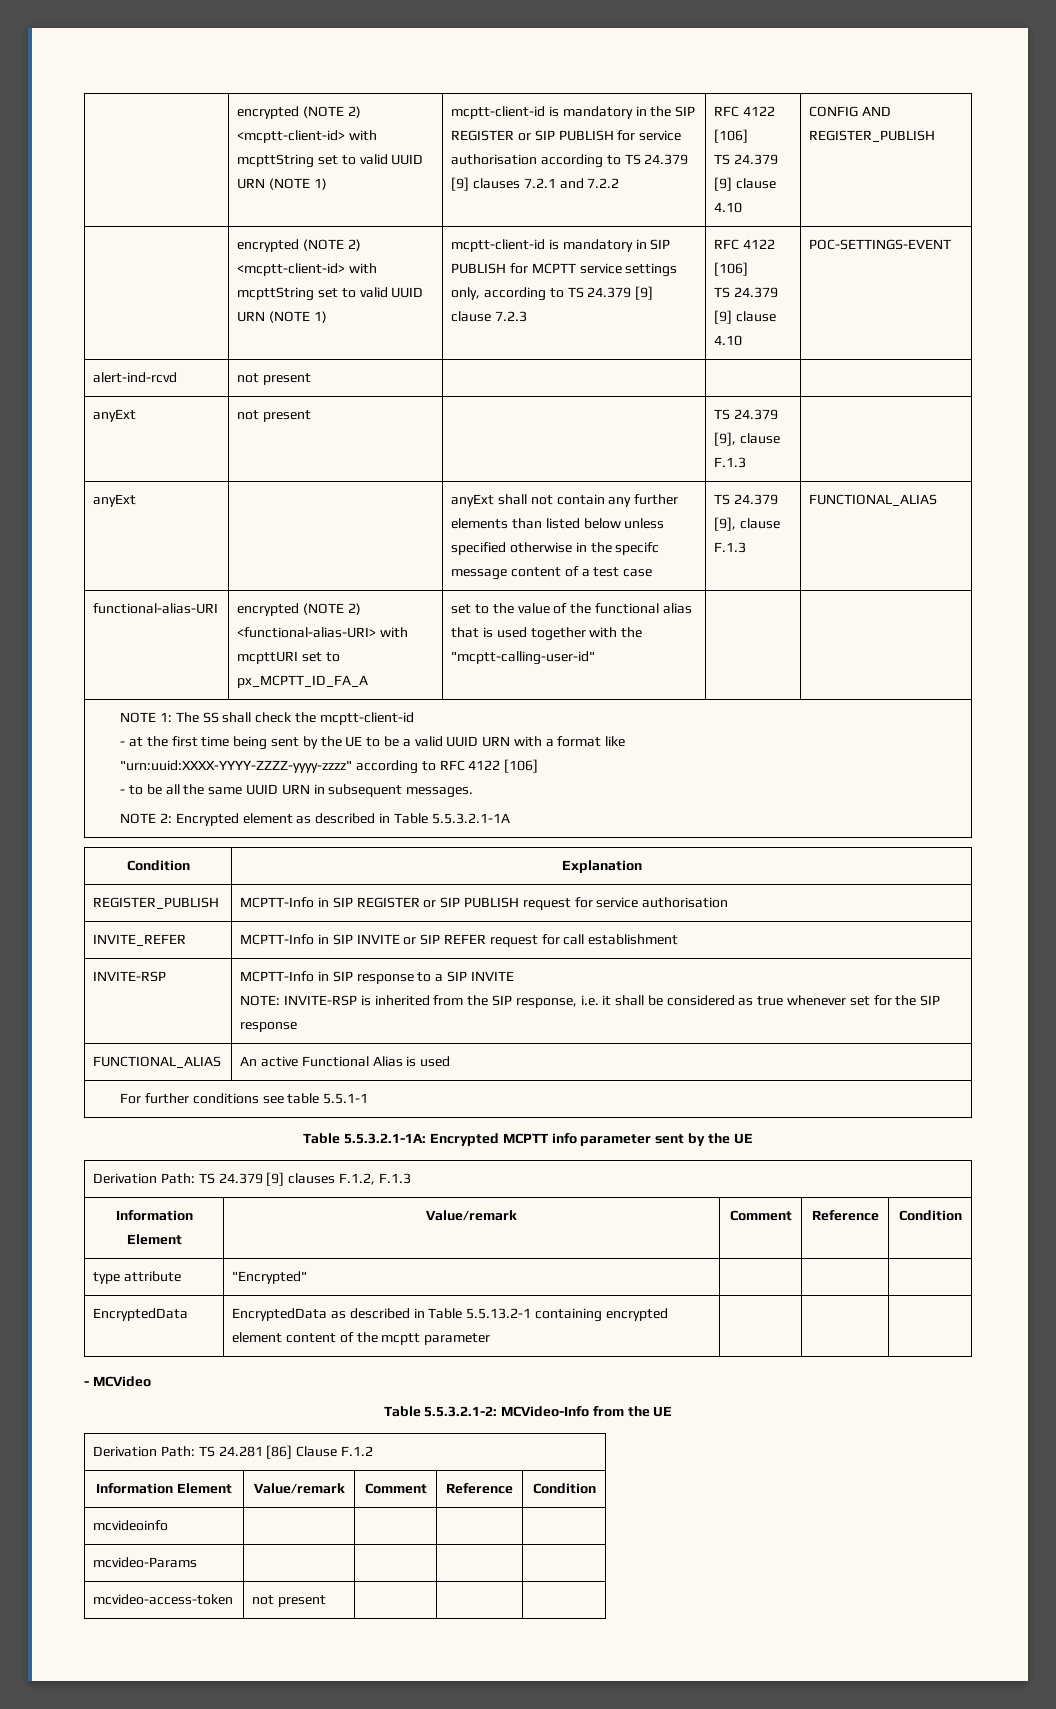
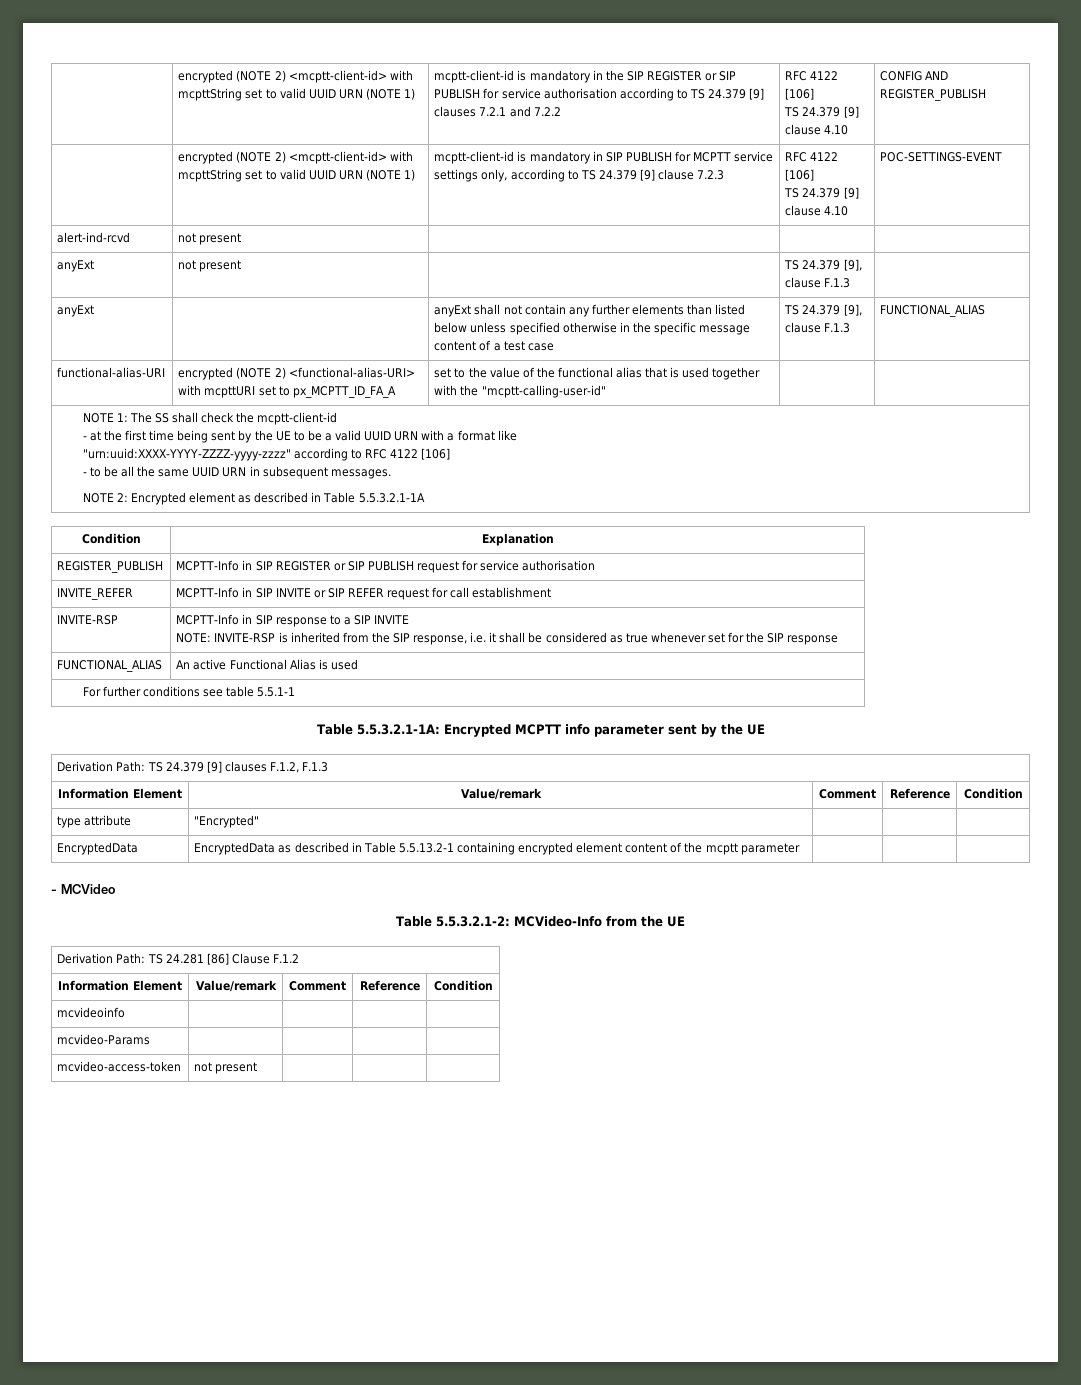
- anyExt | | anyExt shall not contain any further elements than listed below unless specified otherwise in the specifc message content of a test case | TS 24.379 [9], clause F.1.3 | FUNCTIONAL_ALIAS
+ anyExt | | anyExt shall not contain any further elements than listed below unless specified otherwise in the specific message content of a test case | TS 24.379 [9], clause F.1.3 | FUNCTIONAL_ALIAS

